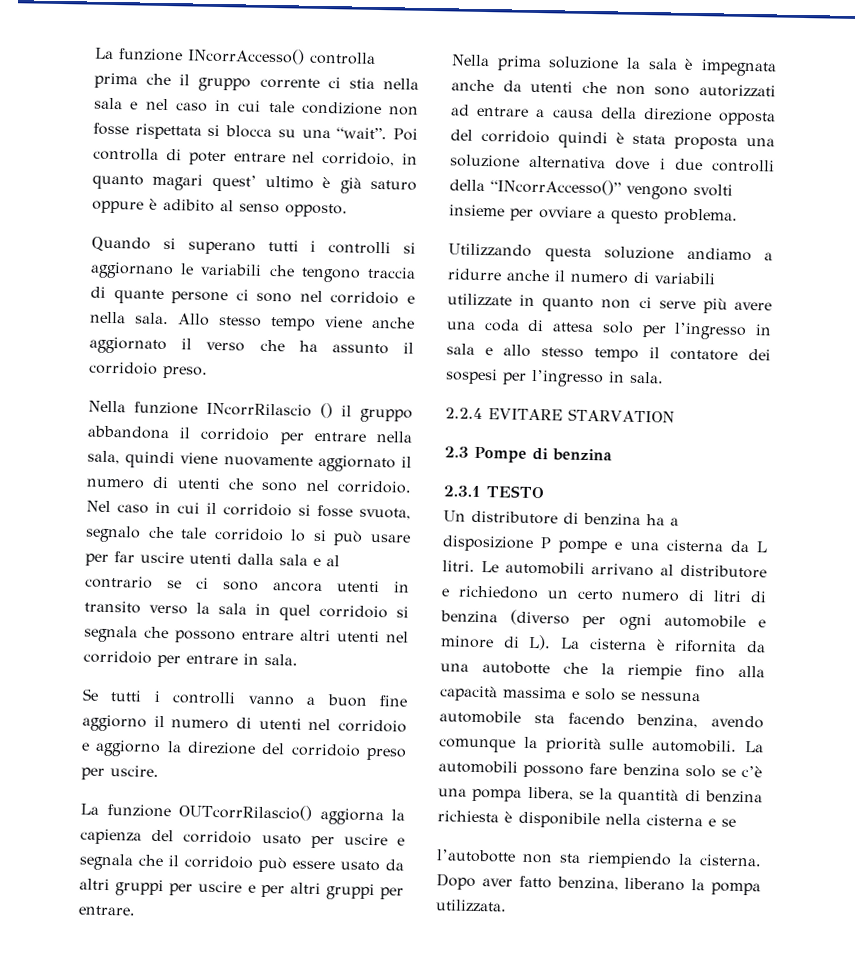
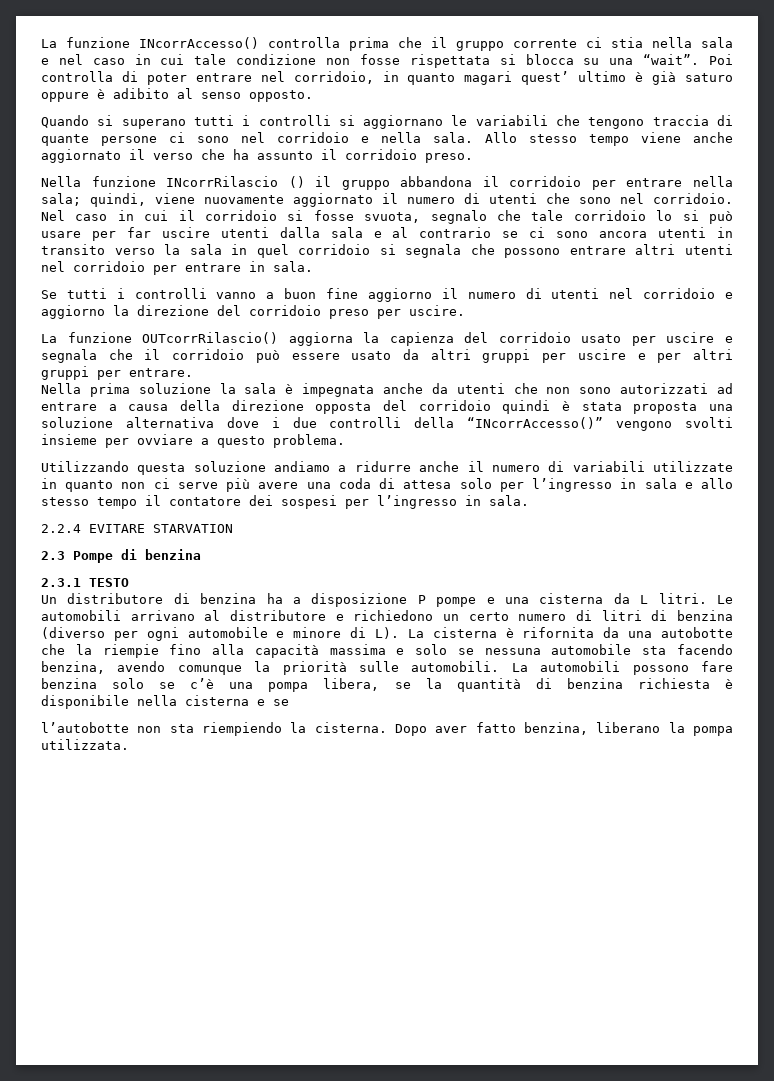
- Nella funzione INcorrRilascio () il gruppo abbandona il corridoio per entrare nella sala, quindi viene nuovamente aggiornato il numero di utenti che sono nel corridoio.
+ Nella funzione INcorrRilascio () il gruppo abbandona il corridoio per entrare nella sala; quindi, viene nuovamente aggiornato il numero di utenti che sono nel corridoio.

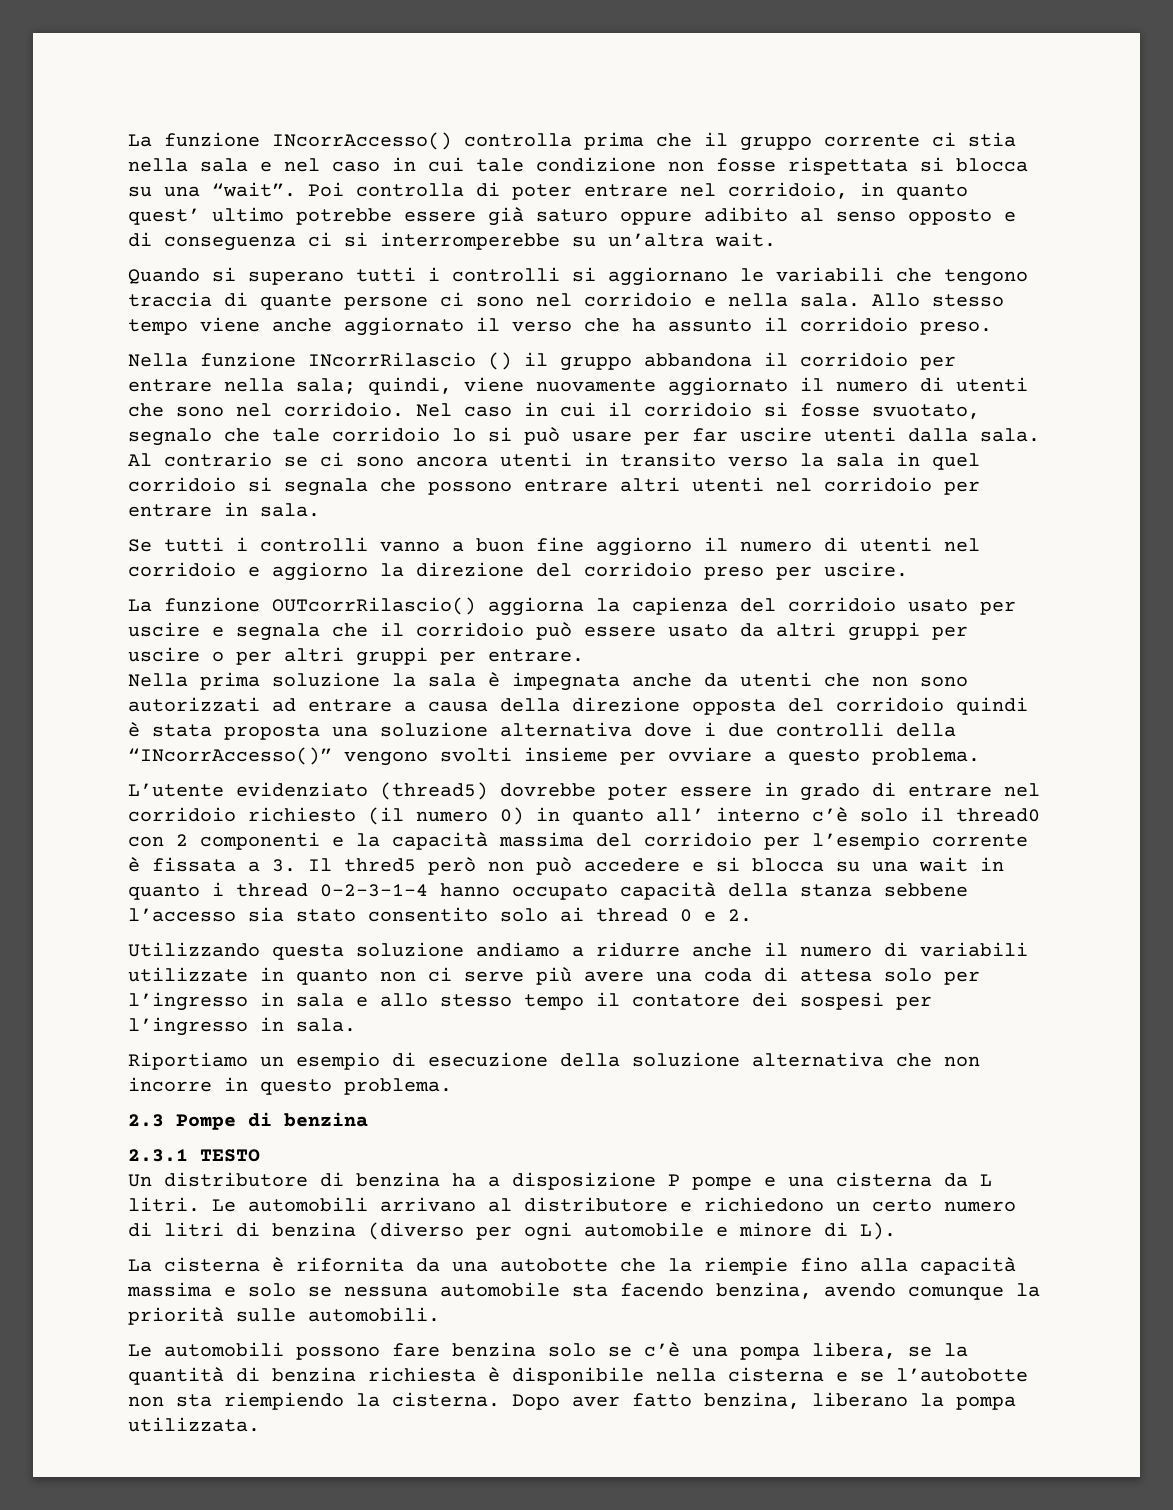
- Poi controlla di poter entrare nel corridoio, in quanto magari quest’ ultimo è già saturo oppure è adibito al senso opposto.
+ Poi controlla di poter entrare nel corridoio, in quanto quest’ ultimo potrebbe essere già saturo oppure adibito al senso opposto e di conseguenza ci si interromperebbe su un’altra wait.
- Nel caso in cui il corridoio si fosse svuota, segnalo che tale corridoio lo si può usare per far uscire utenti dalla sala e al contrario se ci sono ancora utenti in transito verso la sala in quel corridoio si segnala che possono entrare altri utenti nel corridoio per entrare in sala.
+ Nel caso in cui il corridoio si fosse svuotato, segnalo che tale corridoio lo si può usare per far uscire utenti dalla sala. Al contrario se ci sono ancora utenti in transito verso la sala in quel corridoio si segnala che possono entrare altri utenti nel corridoio per entrare in sala.
- La funzione OUTcorrRilascio() aggiorna la capienza del corridoio usato per uscire e segnala che il corridoio può essere usato da altri gruppi per uscire e per altri gruppi per entrare.
+ La funzione OUTcorrRilascio() aggiorna la capienza del corridoio usato per uscire e segnala che il corridoio può essere usato da altri gruppi per uscire o per altri gruppi per entrare.
+ L’utente evidenziato (thread5) dovrebbe poter essere in grado di entrare nel corridoio richiesto (il numero 0) in quanto all’ interno c’è solo il thread0 con 2 componenti e la capacità massima del corridoio per l’esempio corrente è fissata a 3. Il thred5 però non può accedere e si blocca su una wait in quanto i thread 0-2-3-1-4 hanno occupato capacità della stanza sebbene l’accesso sia stato consentito solo ai thread 0 e 2.
- 2.2.4 EVITARE STARVATION
+ Riportiamo un esempio di esecuzione della soluzione alternativa che non incorre in questo problema.
- Le automobili arrivano al distributore e richiedono un certo numero di litri di benzina (diverso per ogni automobile e minore di L). La cisterna è rifornita da una autobotte che la riempie fino alla capacità massima e solo se nessuna automobile sta facendo benzina, avendo comunque la priorità sulle automobili. La automobili possono fare benzina solo se c’è una pompa libera, se la quantità di benzina richiesta è disponibile nella cisterna e se
- l’autobotte non sta riempiendo la cisterna.
+ Le automobili arrivano al distributore e richiedono un certo numero di litri di benzina (diverso per ogni automobile e minore di L).
+ La cisterna è rifornita da una autobotte che la riempie fino alla capacità massima e solo se nessuna automobile sta facendo benzina, avendo comunque la priorità sulle automobili.
+ Le automobili possono fare benzina solo se c’è una pompa libera, se la quantità di benzina richiesta è disponibile nella cisterna e se l’autobotte non sta riempiendo la cisterna.

